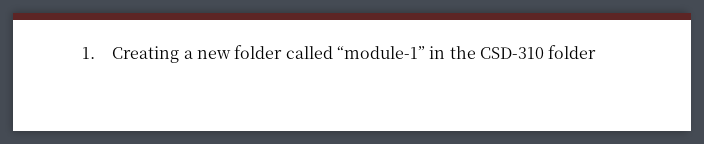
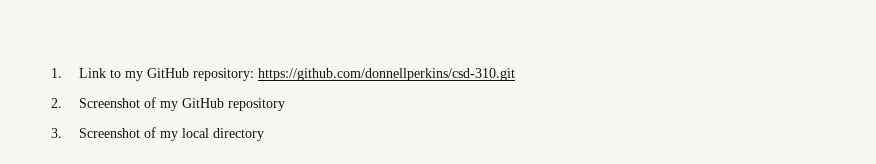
- 1. Creating a new folder called “module-1” in the CSD-310 folder
+ 1. Link to my GitHub repository: https://github.com/donnellperkins/csd-310.git
+ 2. Screenshot of my GitHub repository
+ 3. Screenshot of my local directory

